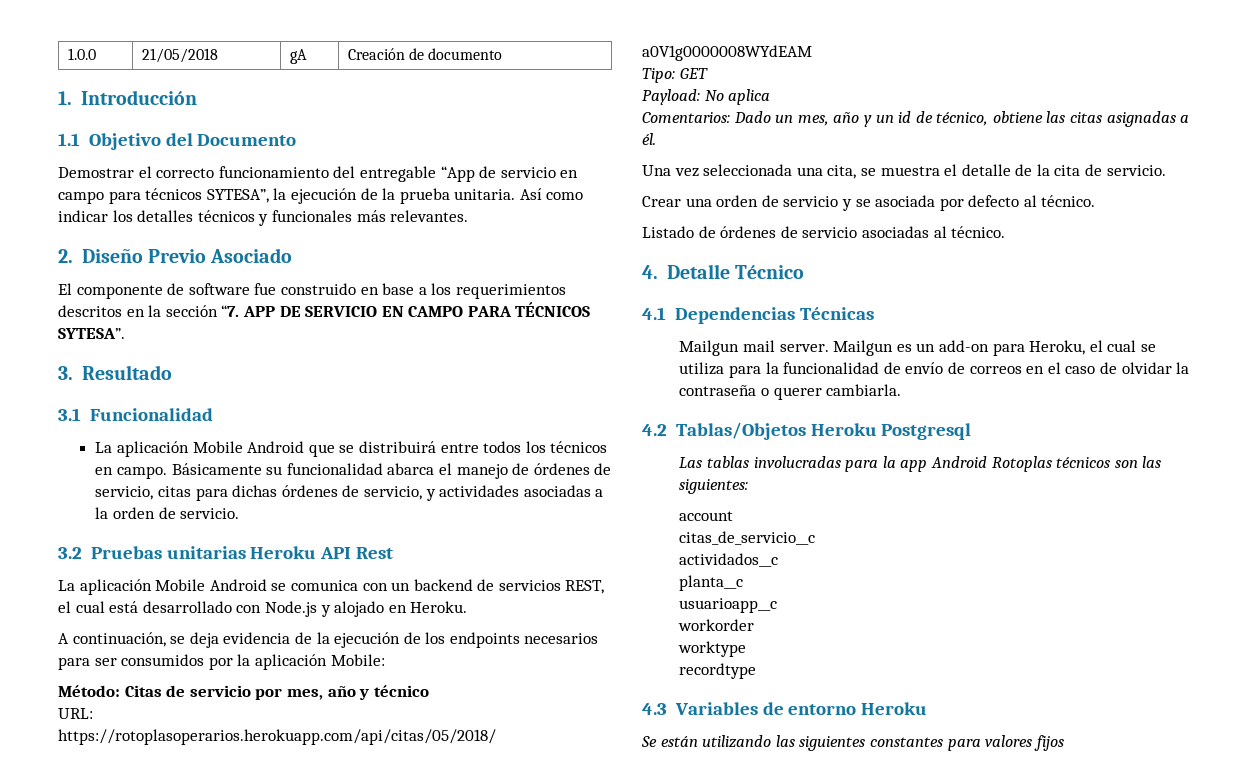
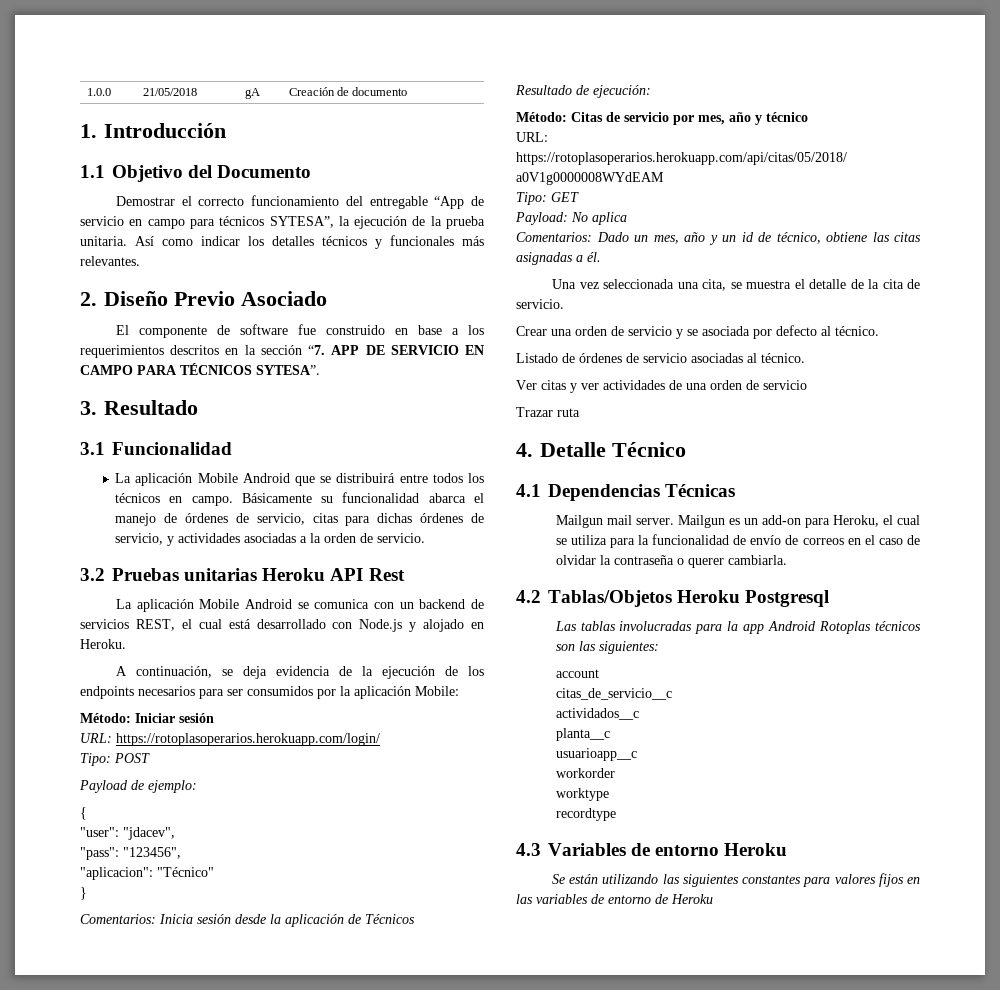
+ Método: Iniciar sesión
+ URL: https://rotoplasoperarios.herokuapp.com/login/
+ Tipo: POST
+ Payload de ejemplo:
+ {
+ "user": "jdacev",
+ "pass": "123456",
+ "aplicacion": "Técnico"
+ }
+ Comentarios: Inicia sesión desde la aplicación de Técnicos
+ Resultado de ejecución:
+ Ver citas y ver actividades de una orden de servicio
+ Trazar ruta
- Se están utilizando las siguientes constantes para valores fijos
+ Se están utilizando las siguientes constantes para valores fijos en las variables de entorno de Heroku

